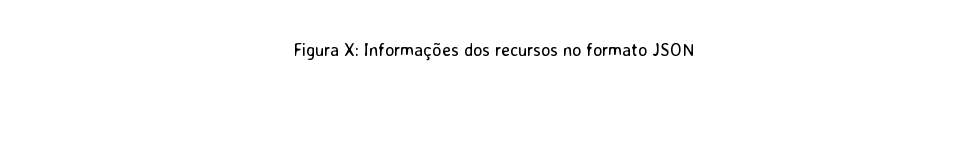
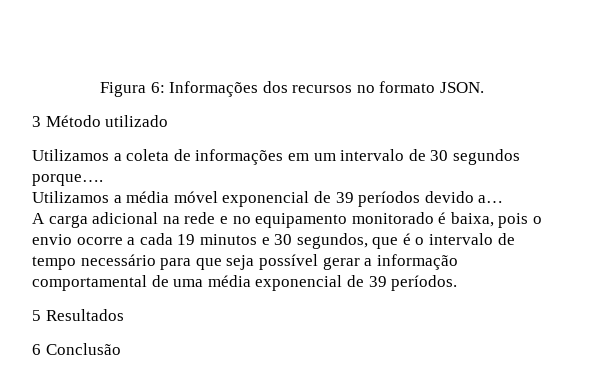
- Figura X: Informações dos recursos no formato JSON
+ Figura 6: Informações dos recursos no formato JSON.
+ 3 Método utilizado
+ Utilizamos a coleta de informações em um intervalo de 30 segundos porque….
+ Utilizamos a média móvel exponencial de 39 períodos devido a…
+ A carga adicional na rede e no equipamento monitorado é baixa, pois o envio ocorre a cada 19 minutos e 30 segundos, que é o intervalo de tempo necessário para que seja possível gerar a informação comportamental de uma média exponencial de 39 períodos.
+ 5 Resultados
+ 6 Conclusão

